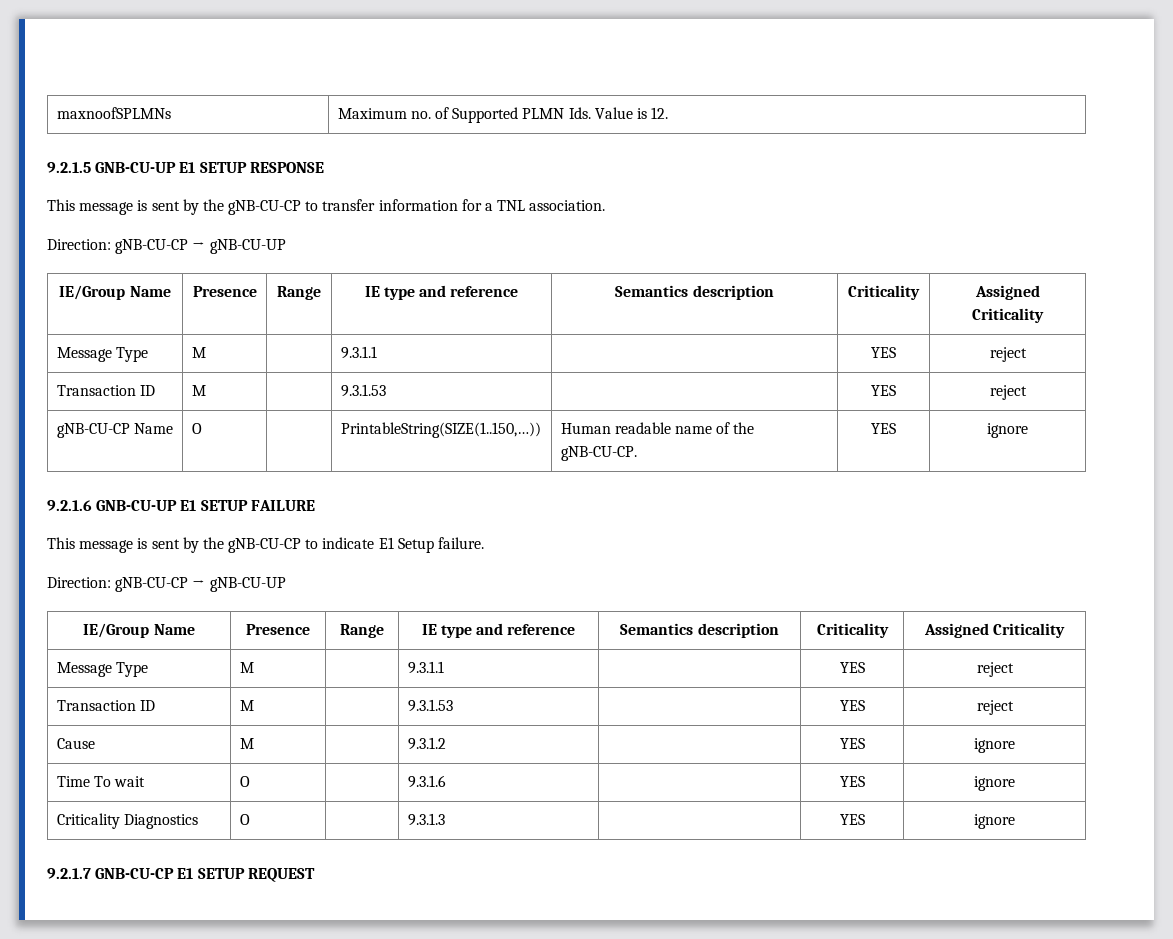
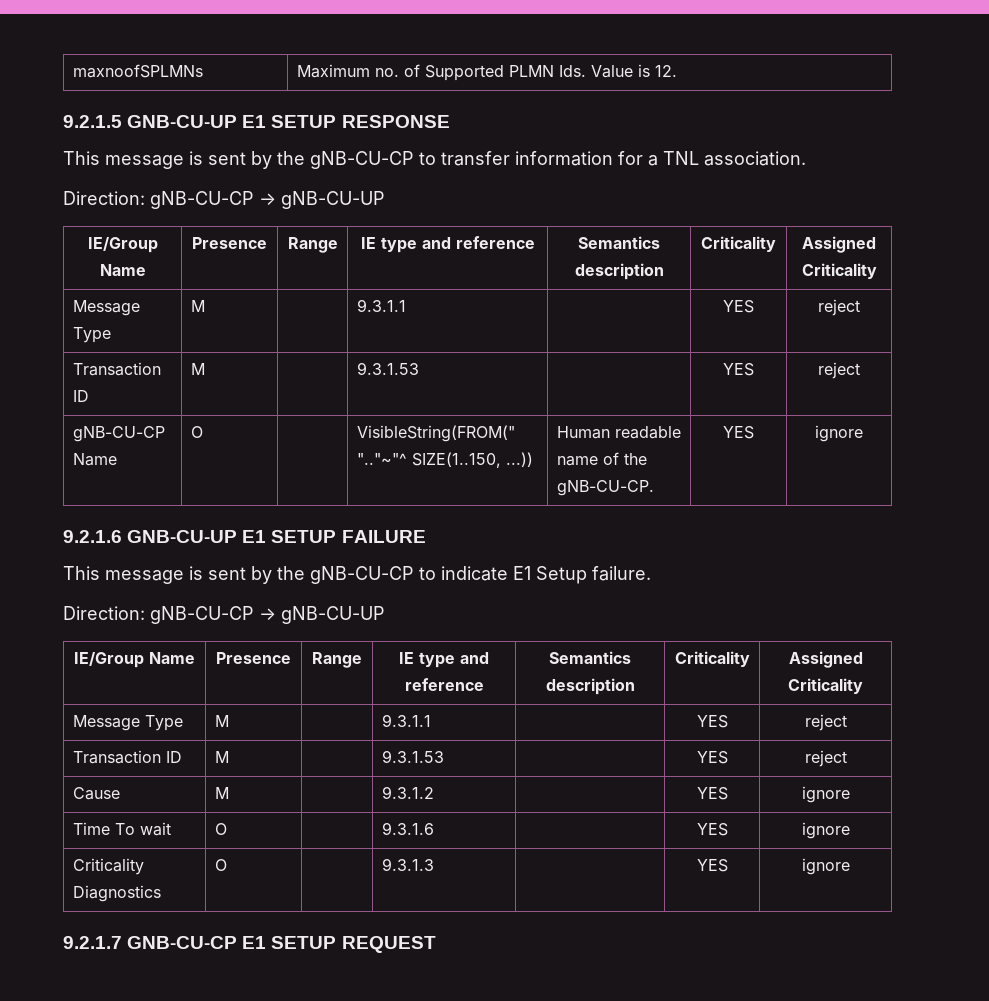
- gNB-CU-CP Name | O | | PrintableString(SIZE(1..150,…)) | Human readable name of the gNB-CU-CP. | YES | ignore
+ gNB-CU-CP Name | O | | VisibleString(FROM(" ".."~"^ SIZE(1..150, ...)) | Human readable name of the gNB-CU-CP. | YES | ignore

